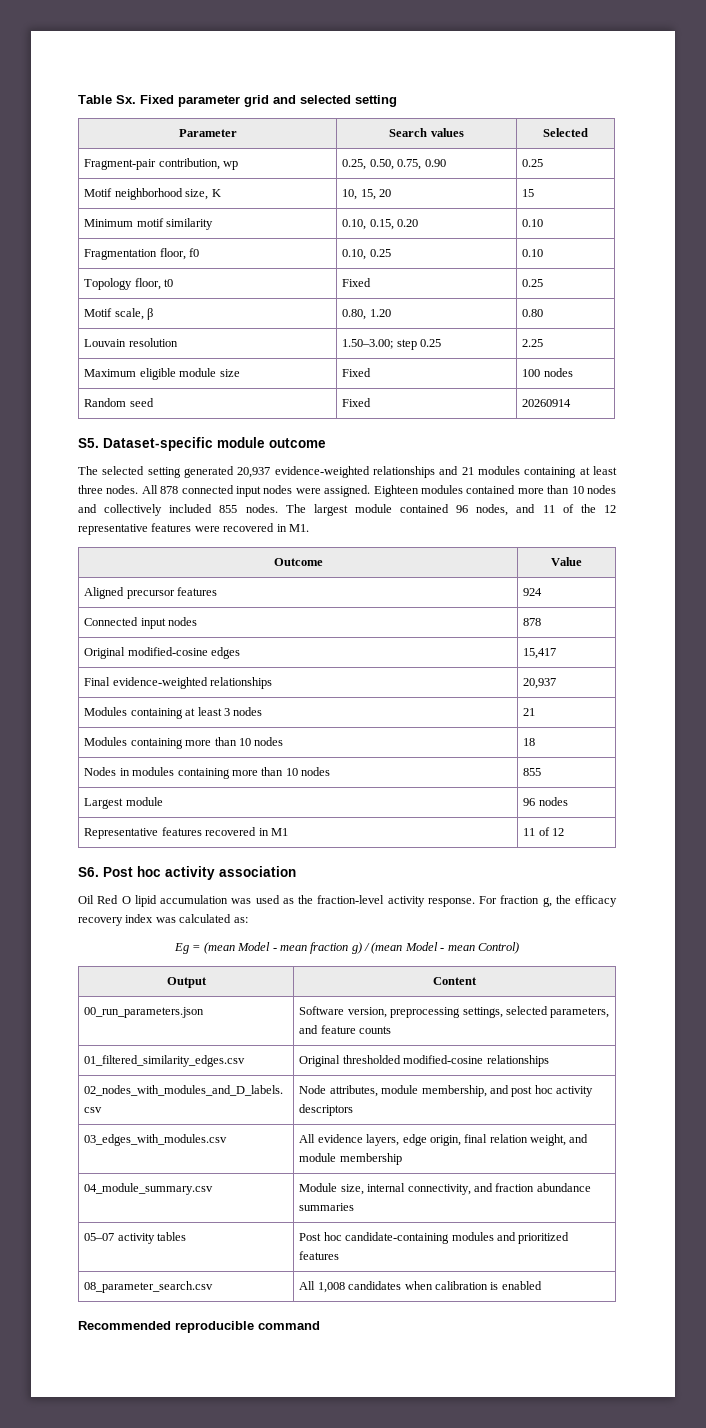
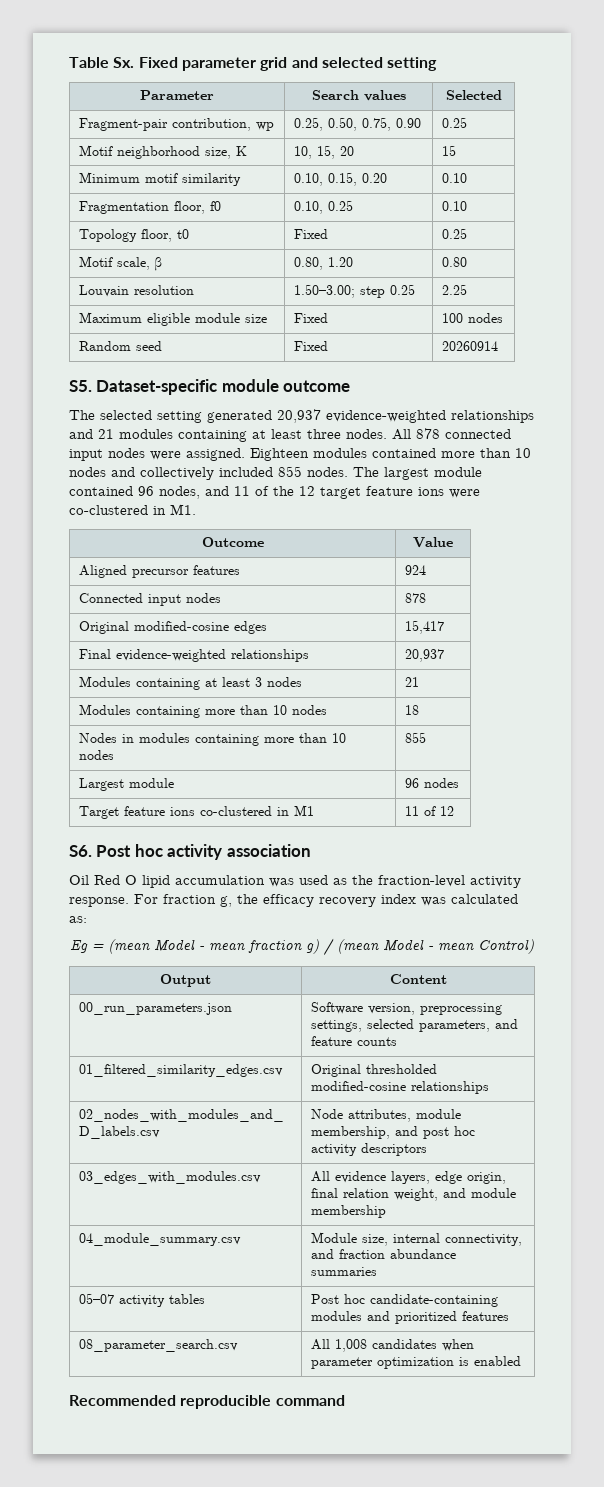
- The largest module contained 96 nodes, and 11 of the 12 representative features were recovered in M1.
+ The largest module contained 96 nodes, and 11 of the 12 target feature ions were co-clustered in M1.
- Representative features recovered in M1 | 11 of 12
+ Target feature ions co-clustered in M1 | 11 of 12
- 08_parameter_search.csv | All 1,008 candidates when calibration is enabled
+ 08_parameter_search.csv | All 1,008 candidates when parameter optimization is enabled

